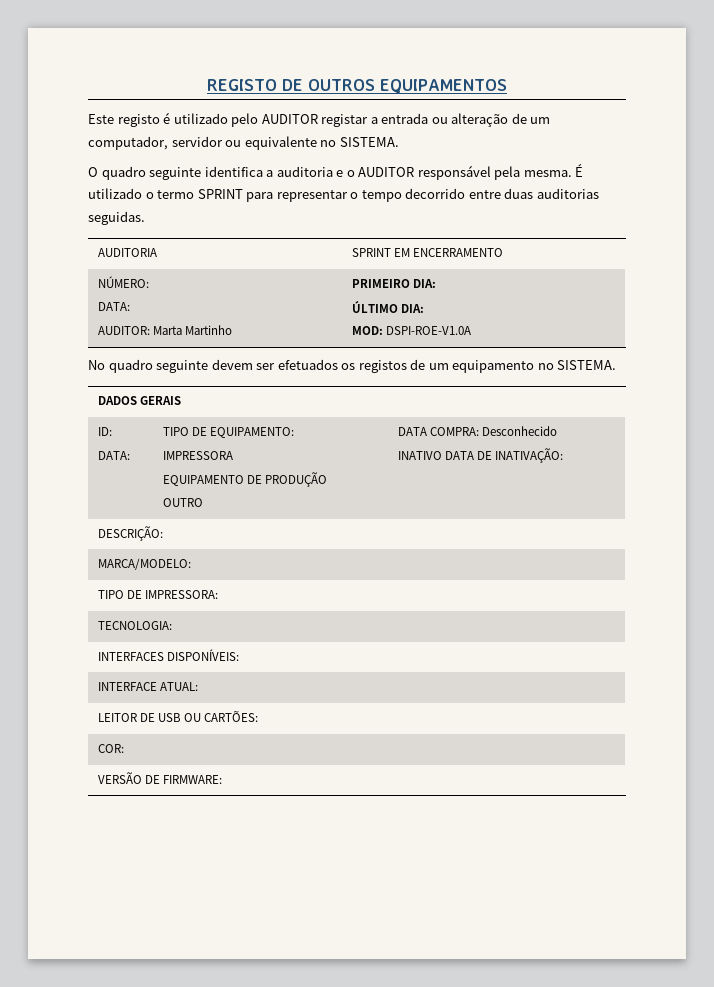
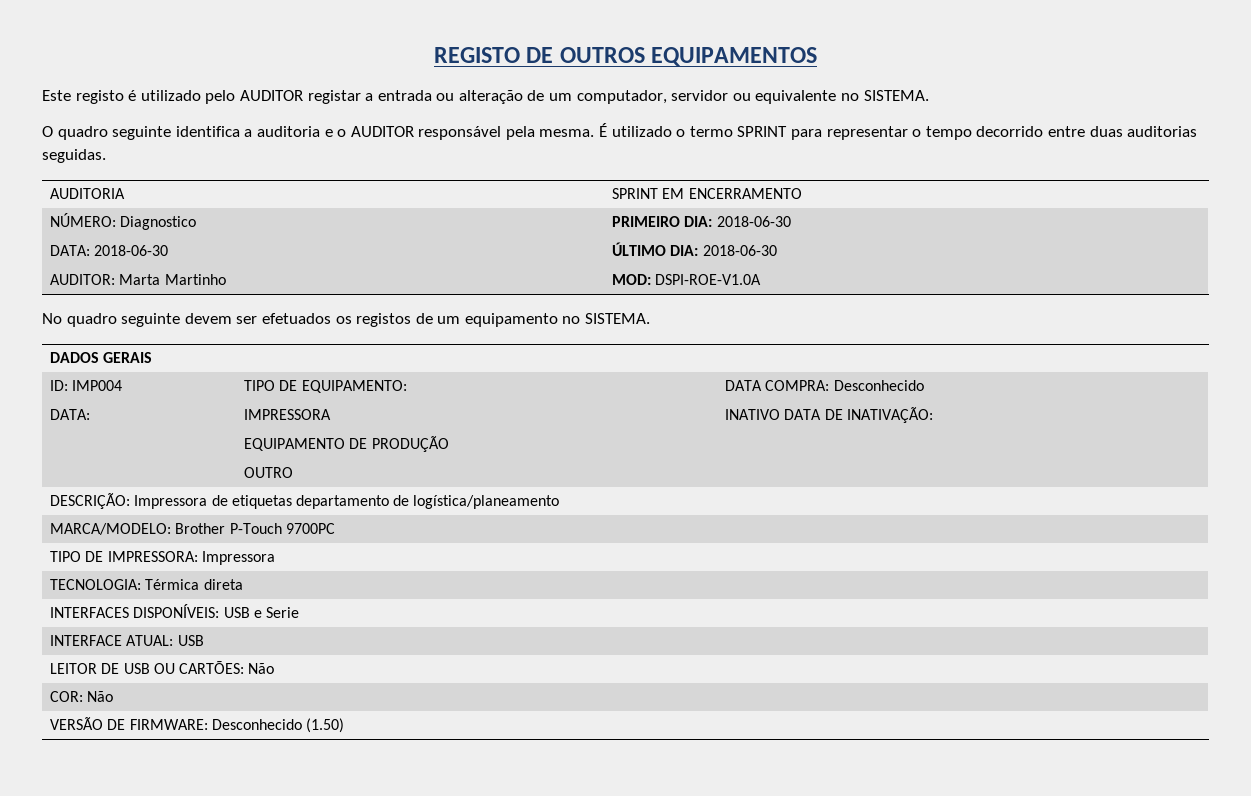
- NÚMERO:
- DATA:
- AUDITOR: Marta Martinho | PRIMEIRO DIA:
- ÚLTIMO DIA:
+ NÚMERO: Diagnostico
+ DATA: 2018-06-30
+ AUDITOR: Marta Martinho | PRIMEIRO DIA: 2018-06-30
+ ÚLTIMO DIA: 2018-06-30
- ID:
+ ID: IMP004
- DESCRIÇÃO:
- MARCA/MODELO:
+ DESCRIÇÃO: Impressora de etiquetas departamento de logística/planeamento
+ MARCA/MODELO: Brother P-Touch 9700PC
- TIPO DE IMPRESSORA:
+ TIPO DE IMPRESSORA: Impressora
- TECNOLOGIA:
+ TECNOLOGIA: Térmica direta
- INTERFACES DISPONÍVEIS:
+ INTERFACES DISPONÍVEIS: USB e Serie
- INTERFACE ATUAL:
+ INTERFACE ATUAL: USB
- LEITOR DE USB OU CARTÕES:
+ LEITOR DE USB OU CARTÕES: Não
- COR:
+ COR: Não
- VERSÃO DE FIRMWARE:
+ VERSÃO DE FIRMWARE: Desconhecido (1.50)

